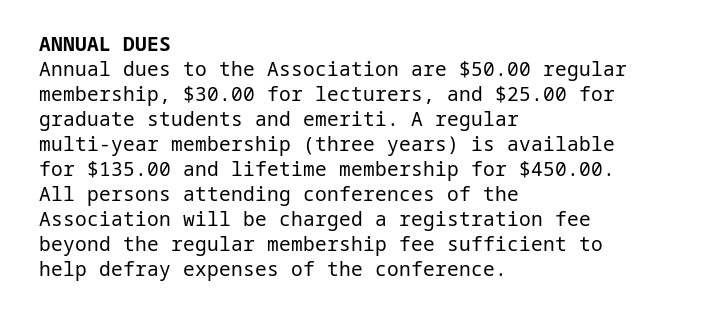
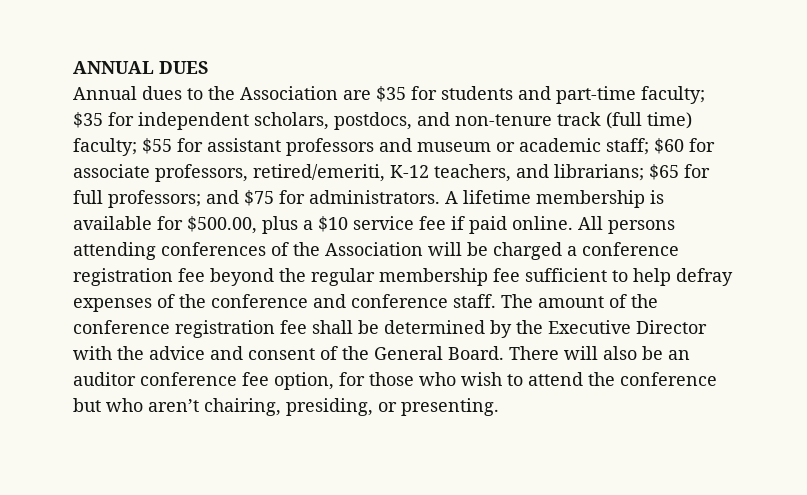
- Annual dues to the Association are $50.00 regular membership, $30.00 for lecturers, and $25.00 for graduate students and emeriti. A regular multi-year membership (three years) is available for $135.00 and lifetime membership for $450.00. All persons attending conferences of the Association will be charged a registration fee beyond the regular membership fee sufficient to help defray expenses of the conference.
+ Annual dues to the Association are $35 for students and part-time faculty; $35 for independent scholars, postdocs, and non-tenure track (full time) faculty; $55 for assistant professors and museum or academic staff; $60 for associate professors, retired/emeriti, K-12 teachers, and librarians; $65 for full professors; and $75 for administrators. A lifetime membership is available for $500.00, plus a $10 service fee if paid online. All persons attending conferences of the Association will be charged a conference registration fee beyond the regular membership fee sufficient to help defray expenses of the conference and conference staff. The amount of the conference registration fee shall be determined by the Executive Director with the advice and consent of the General Board. There will also be an auditor conference fee option, for those who wish to attend the conference but who aren’t chairing, presiding, or presenting.

